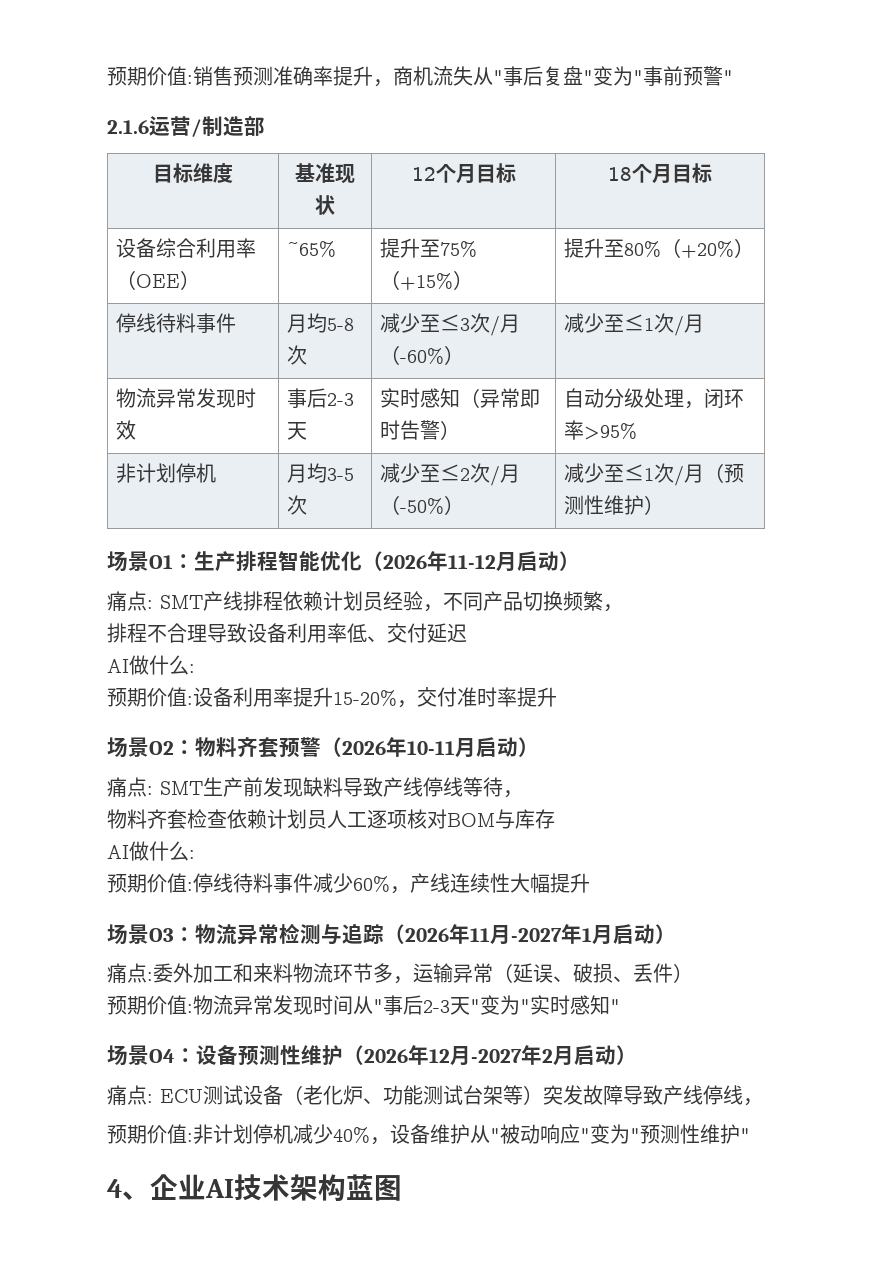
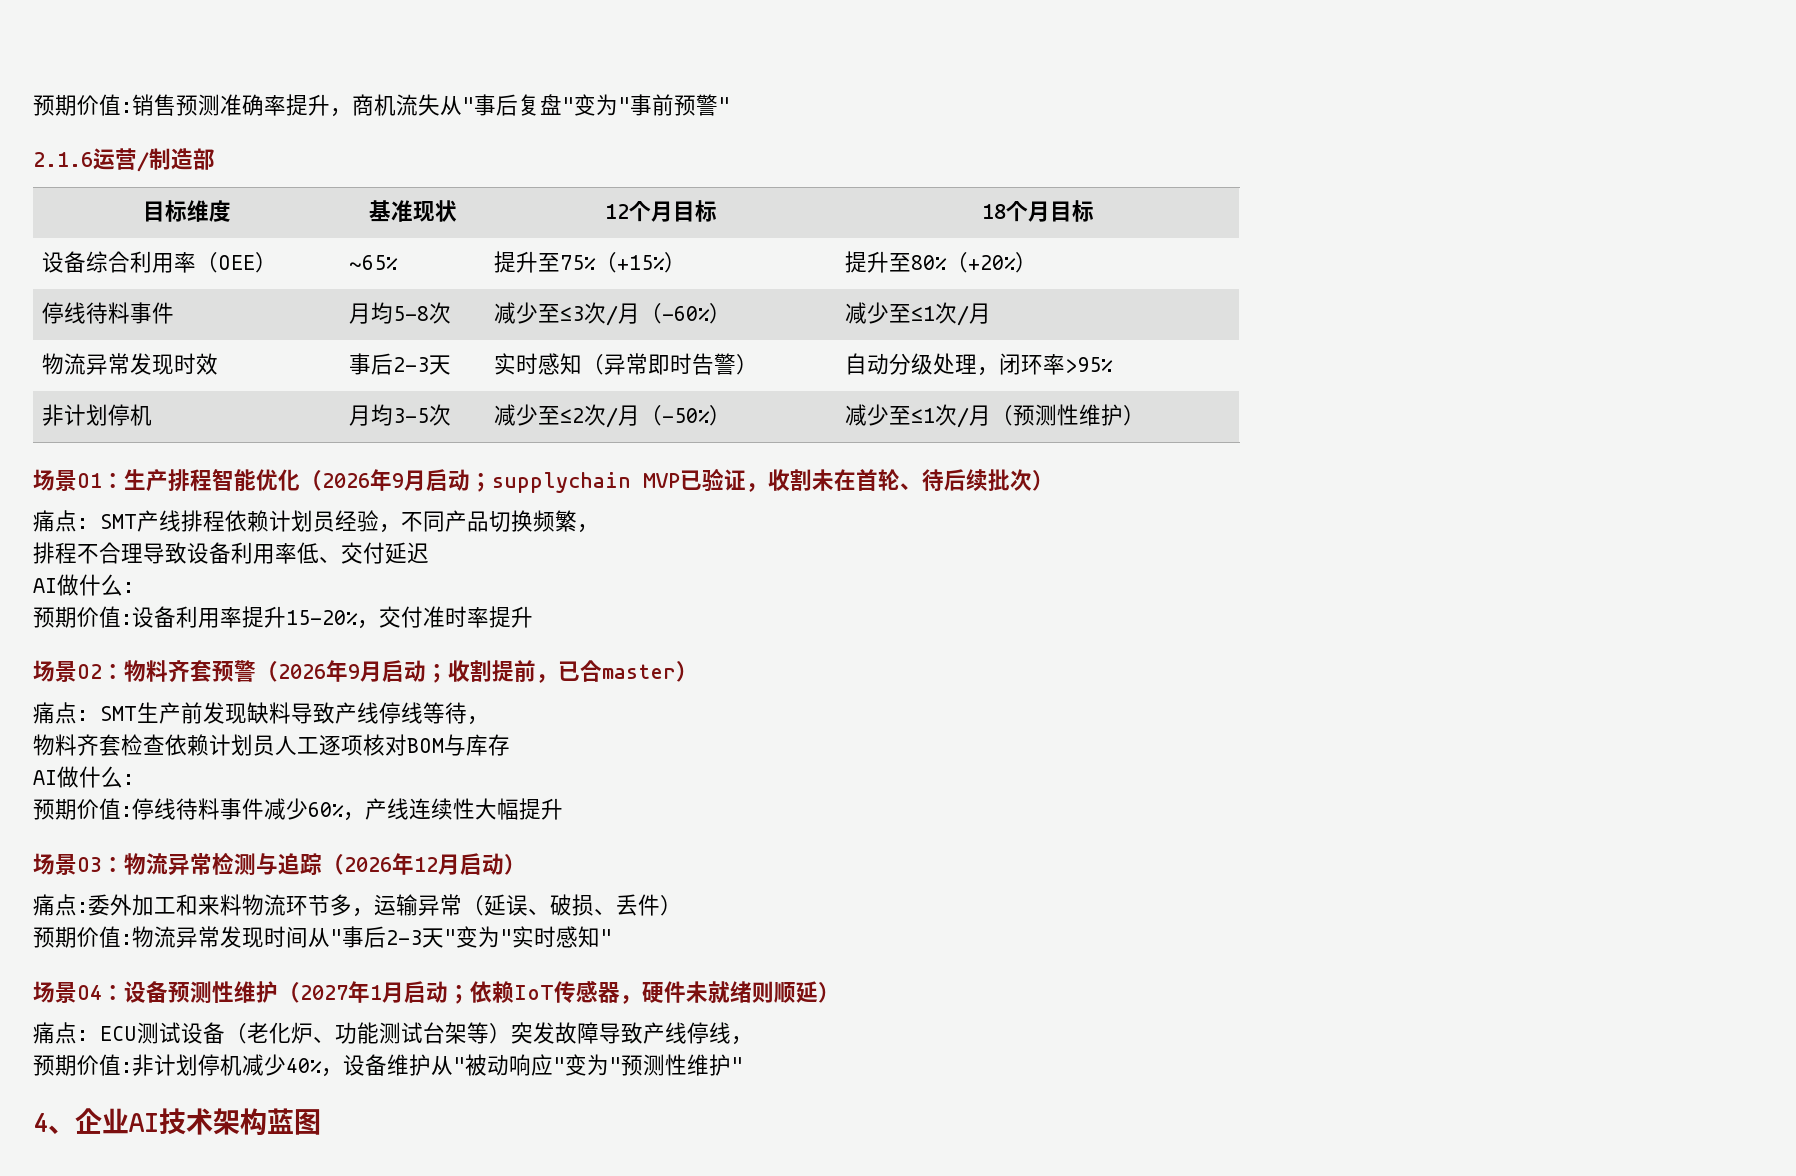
- 场景O1：生产排程智能优化（2026年11-12月启动）
+ 场景O1：生产排程智能优化（2026年9月启动；supplychain MVP已验证，收割未在首轮、待后续批次）
- 场景O2：物料齐套预警（2026年10-11月启动）
+ 场景O2：物料齐套预警（2026年9月启动；收割提前，已合master）
- 场景O3：物流异常检测与追踪（2026年11月-2027年1月启动）
+ 场景O3：物流异常检测与追踪（2026年12月启动）
- 场景O4：设备预测性维护（2026年12月-2027年2月启动）
+ 场景O4：设备预测性维护（2027年1月启动；依赖IoT传感器，硬件未就绪则顺延）

